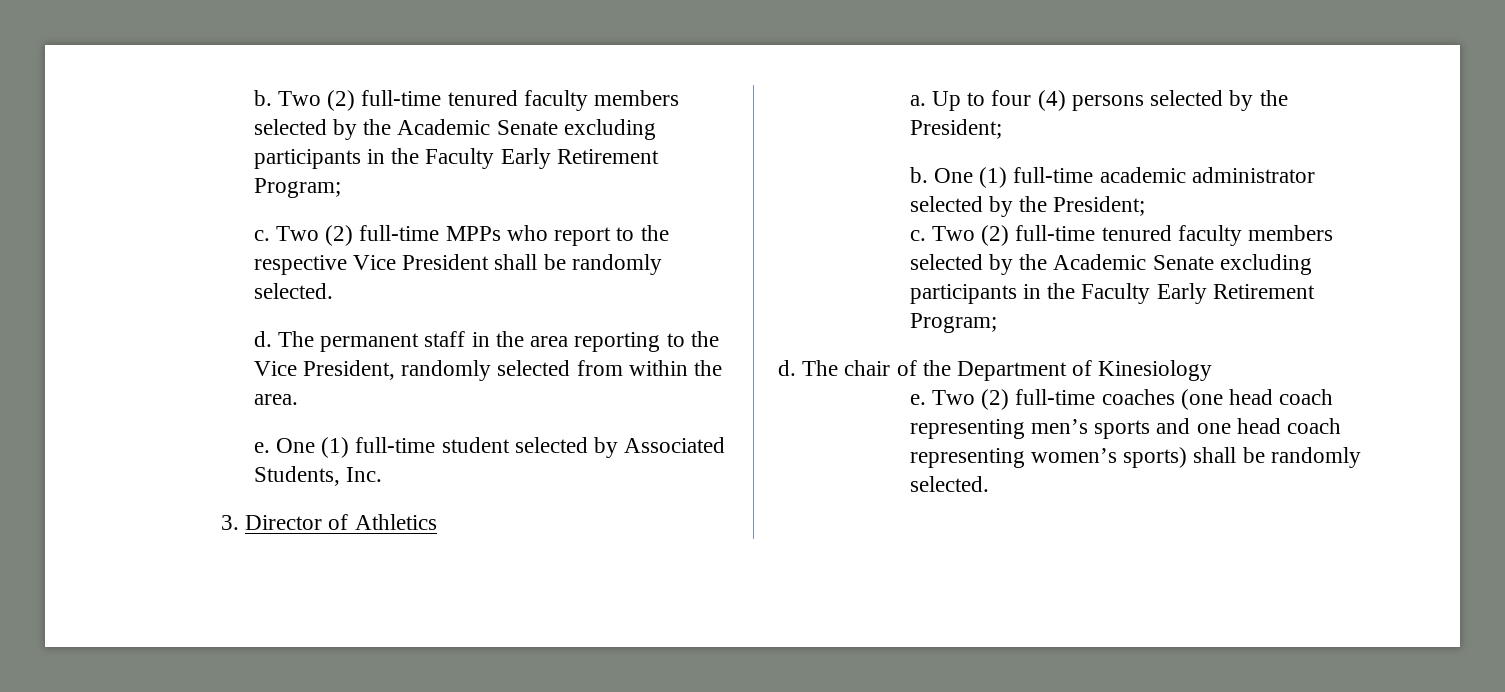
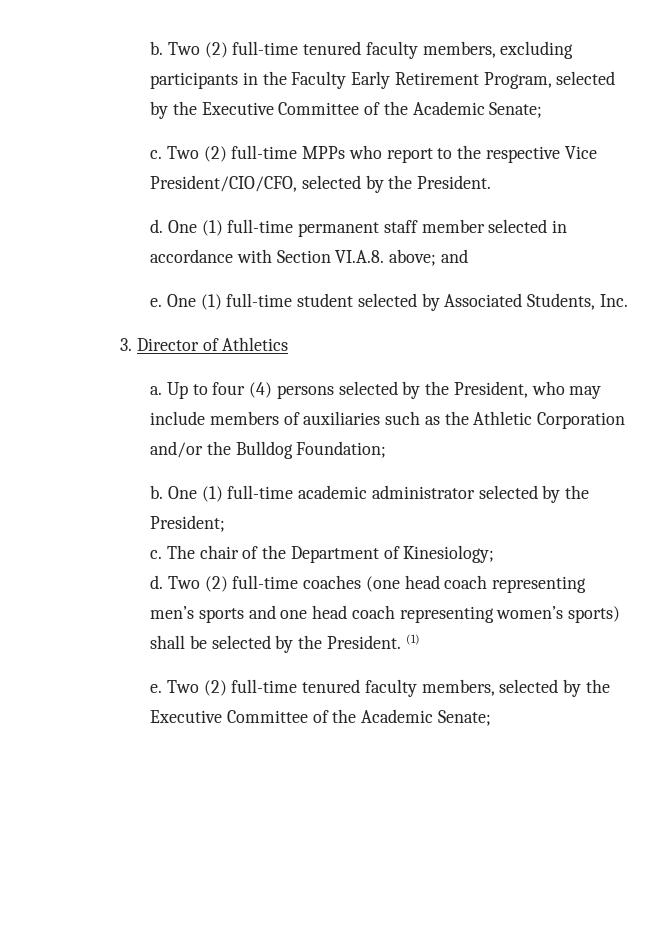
- b. Two (2) full-time tenured faculty members selected by the Academic Senate excluding participants in the Faculty Early Retirement Program;
+ b. Two (2) full-time tenured faculty members, excluding participants in the Faculty Early Retirement Program, selected by the Executive Committee of the Academic Senate;
- Two (2) full-time MPPs who report to the respective Vice President shall be randomly selected.
- d. The permanent staff in the area reporting to the Vice President, randomly selected from within the area.
+ Two (2) full-time MPPs who report to the respective Vice President/CIO/CFO, selected by the President.
+ d. One (1) full-time permanent staff member selected in accordance with Section VI.A.8. above; and
- Up to four (4) persons selected by the President;
+ Up to four (4) persons selected by the President, who may include members of auxiliaries such as the Athletic Corporation and/or the Bulldog Foundation;
  One (1) full-time academic administrator selected by the President;
- c. Two (2) full-time tenured faculty members selected by the Academic Senate excluding participants in the Faculty Early Retirement Program;
- d.
+ c.
- The chair of the Department of Kinesiology
- e.
+ The chair of the Department of Kinesiology;
+ d.
- Two (2) full-time coaches (one head coach representing men’s sports and one head coach representing women’s sports) shall be randomly selected.
+ Two (2) full-time coaches (one head coach representing men’s sports and one head coach representing women’s sports) shall be selected by the President. (1)
+ e. Two (2) full-time tenured faculty members, selected by the Executive Committee of the Academic Senate;

